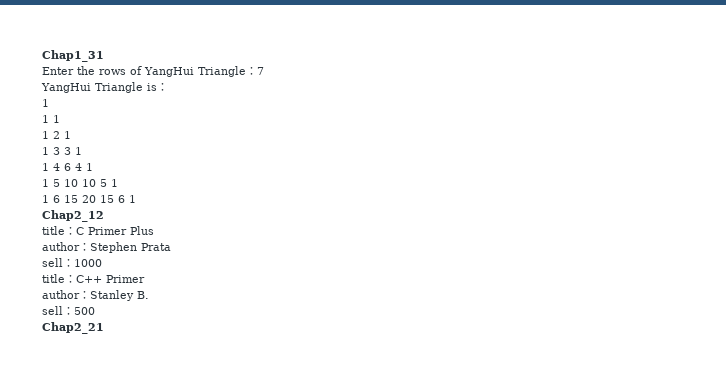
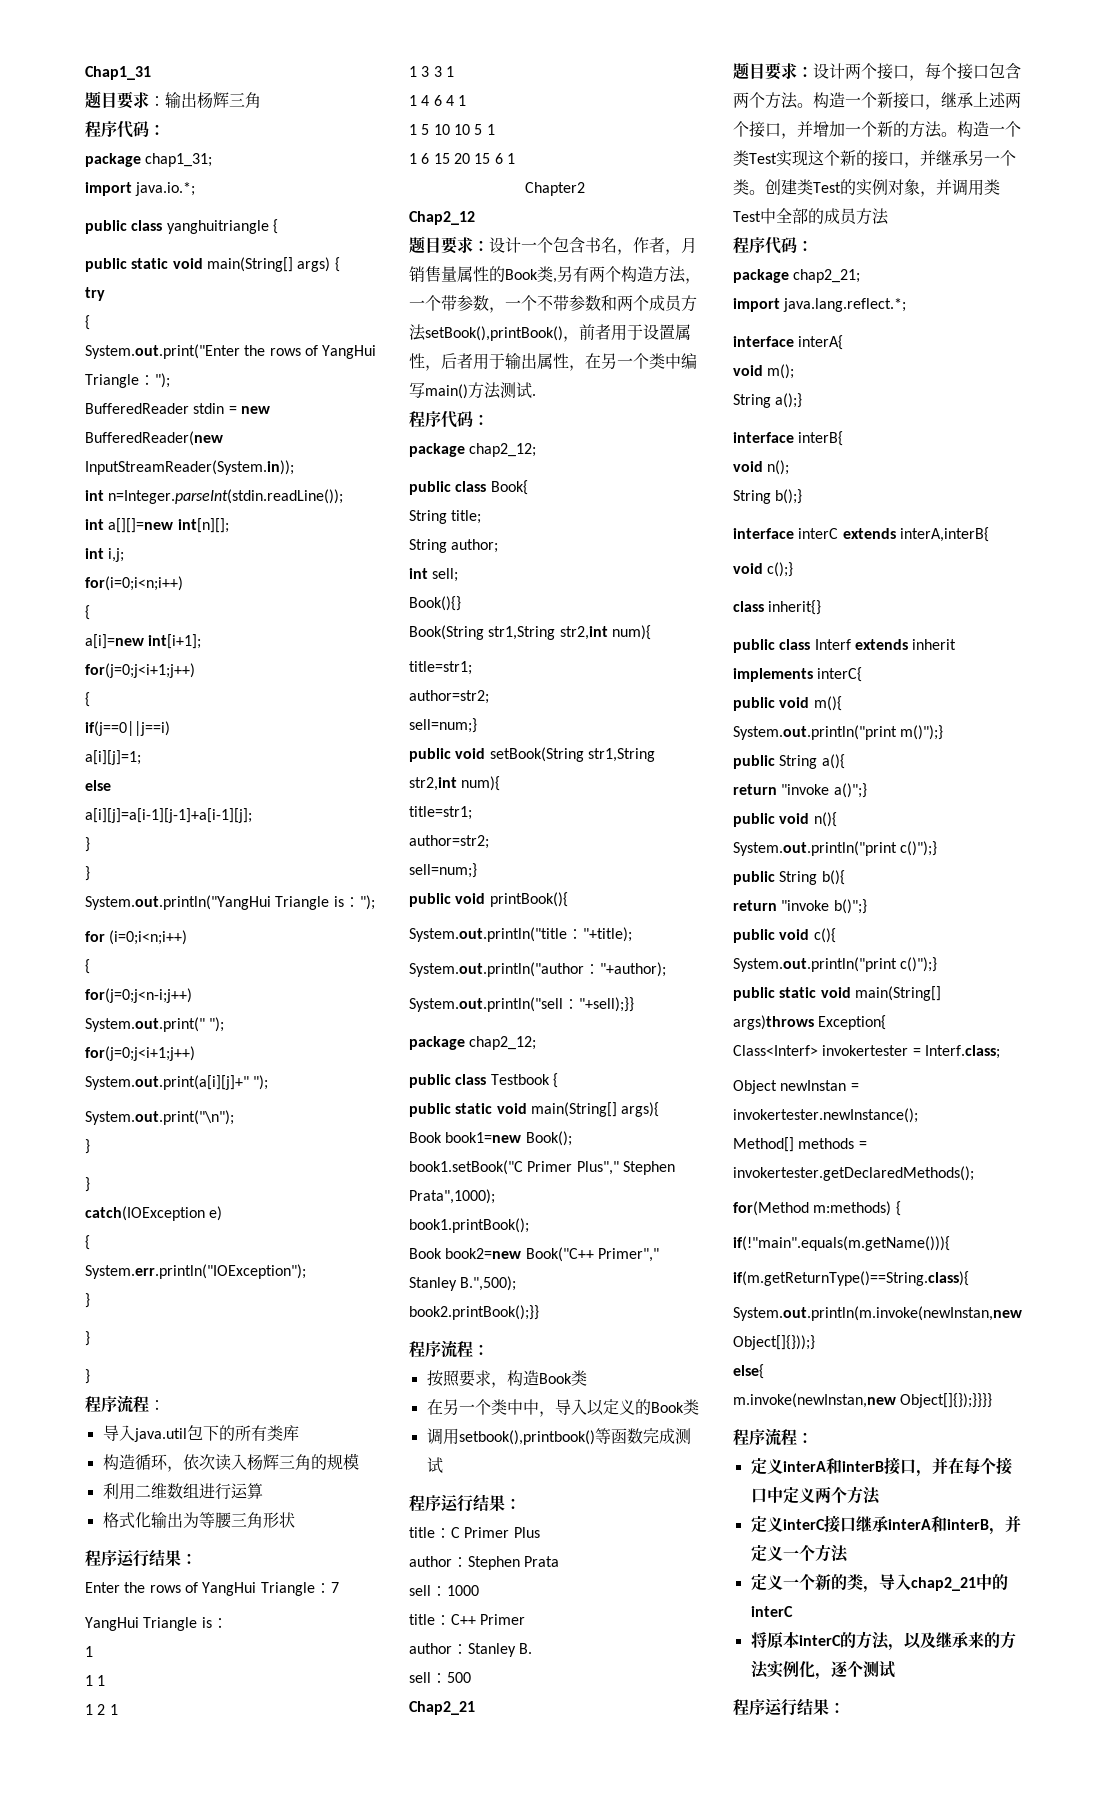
+ 题目要求：输出杨辉三角
+ 程序代码：
+ package chap1_31;
+ import java.io.*;
+ public class yanghuitriangle {
+ public static void main(String[] args) {
+ try
+ {
+ System.out.print("Enter the rows of YangHui Triangle：");
+ BufferedReader stdin = new BufferedReader(new InputStreamReader(System.in));
+ int n=Integer.parseInt(stdin.readLine());
+ int a[][]=new int[n][];
+ int i,j;
+ for(i=0;i<n;i++)
+ {
+ a[i]=new int[i+1];
+ for(j=0;j<i+1;j++)
+ {
+ if(j==0||j==i)
+ a[i][j]=1;
+ else
+ a[i][j]=a[i-1][j-1]+a[i-1][j];
+ }
+ }
+ System.out.println("YangHui Triangle is：");
+ for (i=0;i<n;i++)
+ {
+ for(j=0;j<n-i;j++)
+ System.out.print(" ");
+ for(j=0;j<i+1;j++)
+ System.out.print(a[i][j]+" ");
+ System.out.print("\n");
+ }
+ }
+ catch(IOException e)
+ {
+ System.err.println("IOException");
+ }
+ }
+ }
+ 程序流程：
+ 导入java.util包下的所有类库
+ 构造循环，依次读入杨辉三角的规模
+ 利用二维数组进行运算
+ 格式化输出为等腰三角形状
+ 程序运行结果：
+ Chapter2
+ 题目要求：设计一个包含书名，作者，月销售量属性的Book类,另有两个构造方法，一个带参数，一个不带参数和两个成员方法setBook(),printBook()，前者用于设置属性，后者用于输出属性，在另一个类中编写main()方法测试.
+ 程序代码：
+ package chap2_12;
+ public class Book{
+ String title;
+ String author;
+ int sell;
+ Book(){}
+ Book(String str1,String str2,int num){
+ title=str1;
+ author=str2;
+ sell=num;}
+ public void setBook(String str1,String str2,int num){
+ title=str1;
+ author=str2;
+ sell=num;}
+ public void printBook(){
+ System.out.println("title："+title);
+ System.out.println("author："+author);
+ System.out.println("sell："+sell);}}
+ package chap2_12;
+ public class Testbook {
+ public static void main(String[] args){
+ Book book1=new Book();
+ book1.setBook("C Primer Plus"," Stephen Prata",1000);
+ book1.printBook();
+ Book book2=new Book("C++ Primer"," Stanley B.",500);
+ book2.printBook();}}
+ 程序流程：
+ 按照要求，构造Book类
+ 在另一个类中中，导入以定义的Book类
+ 调用setbook(),printbook()等函数完成测试
+ 程序运行结果：
+ 题目要求：设计两个接口，每个接口包含两个方法。构造一个新接口，继承上述两个接口，并增加一个新的方法。构造一个类Test实现这个新的接口，并继承另一个类。创建类Test的实例对象，并调用类Test中全部的成员方法
+ 程序代码：
+ package chap2_21;
+ import java.lang.reflect.*;
+ interface interA{
+ void m();
+ String a();}
+ interface interB{
+ void n();
+ String b();}
+ interface interC extends interA,interB{
+ void c();}
+ class inherit{}
+ public class Interf extends inherit implements interC{
+ public void m(){
+ System.out.println("print m()");}
+ public String a(){
+ return "invoke a()";}
+ public void n(){
+ System.out.println("print c()");}
+ public String b(){
+ return "invoke b()";}
+ public void c(){
+ System.out.println("print c()");}
+ public static void main(String[] args)throws Exception{
+ Class<Interf> invokertester = Interf.class;
+ Object newInstan = invokertester.newInstance();
+ Method[] methods = invokertester.getDeclaredMethods();
+ for(Method m:methods) {
+ if(!"main".equals(m.getName())){
+ if(m.getReturnType()==String.class){
+ System.out.println(m.invoke(newInstan,new Object[]{}));}
+ else{
+ m.invoke(newInstan,new Object[]{});}}}}
+ 程序流程：
+ 定义interA和interB接口，并在每个接口中定义两个方法
+ 定义interC接口继承interA和interB，并定义一个方法
+ 定义一个新的类，导入chap2_21中的interC
+ 将原本interC的方法，以及继承来的方法实例化，逐个测试
+ 程序运行结果：

